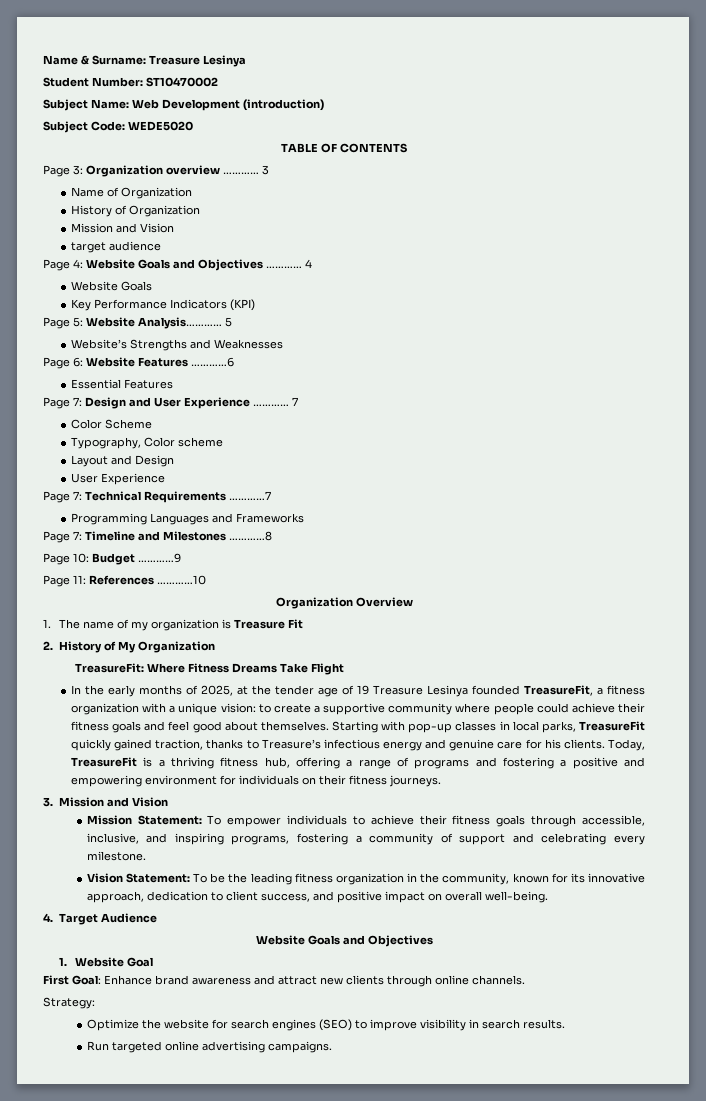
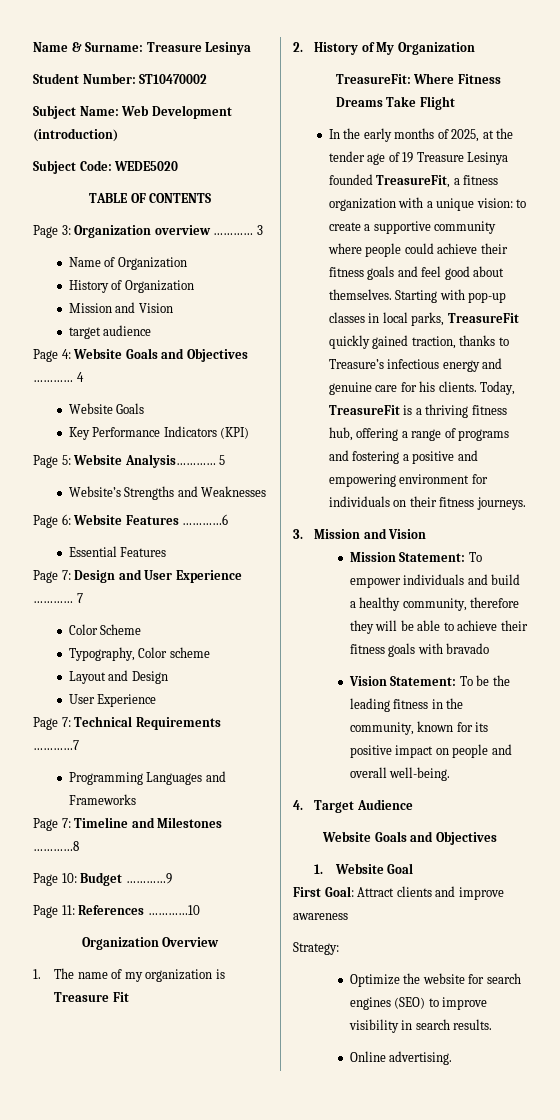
- Mission Statement: To empower individuals to achieve their fitness goals through accessible, inclusive, and inspiring programs, fostering a community of support and celebrating every milestone.
+ Mission Statement: To empower individuals and build a healthy community, therefore they will be able to achieve their fitness goals with bravado
- Vision Statement: To be the leading fitness organization in the community, known for its innovative approach, dedication to client success, and positive impact on overall well-being.
+ Vision Statement: To be the leading fitness in the community, known for its positive impact on people and overall well-being.
- First Goal: Enhance brand awareness and attract new clients through online channels.
+ First Goal: Attract clients and improve awareness
- Run targeted online advertising campaigns.
+ Online advertising.

